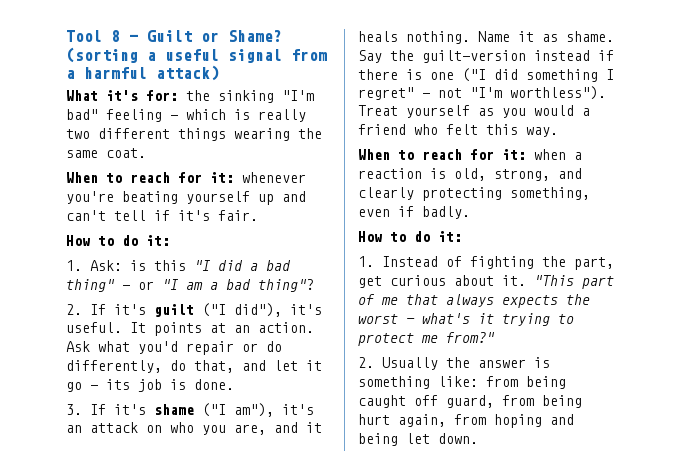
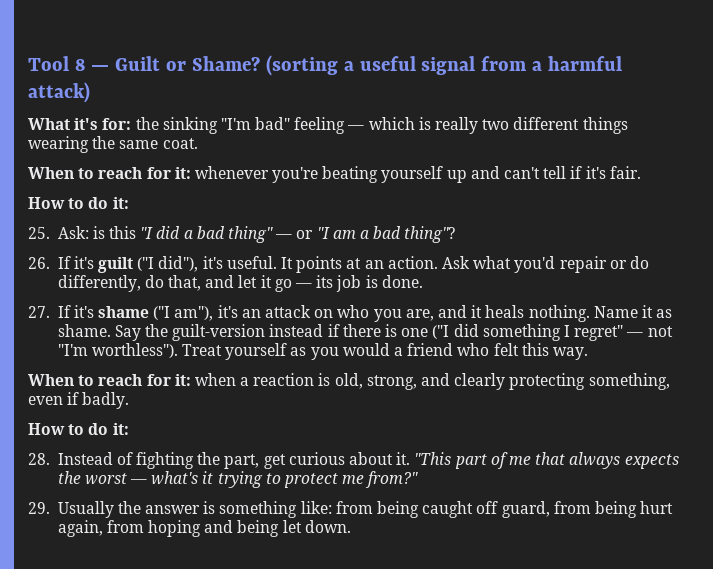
- 1. Ask: is this "I did a bad thing" — or "I am a bad thing"?
+ 25. Ask: is this "I did a bad thing" — or "I am a bad thing"?
- 2. If it's guilt ("I did"), it's useful.
+ 26. If it's guilt ("I did"), it's useful.
- 3. If it's shame ("I am"), it's an attack on who you are, and it heals nothing.
+ 27. If it's shame ("I am"), it's an attack on who you are, and it heals nothing.
- 1. Instead of fighting the part, get curious about it.
+ 28. Instead of fighting the part, get curious about it.
- 2. Usually the answer is something like: from being caught off guard, from being hurt again, from hoping and being let down.
+ 29. Usually the answer is something like: from being caught off guard, from being hurt again, from hoping and being let down.

